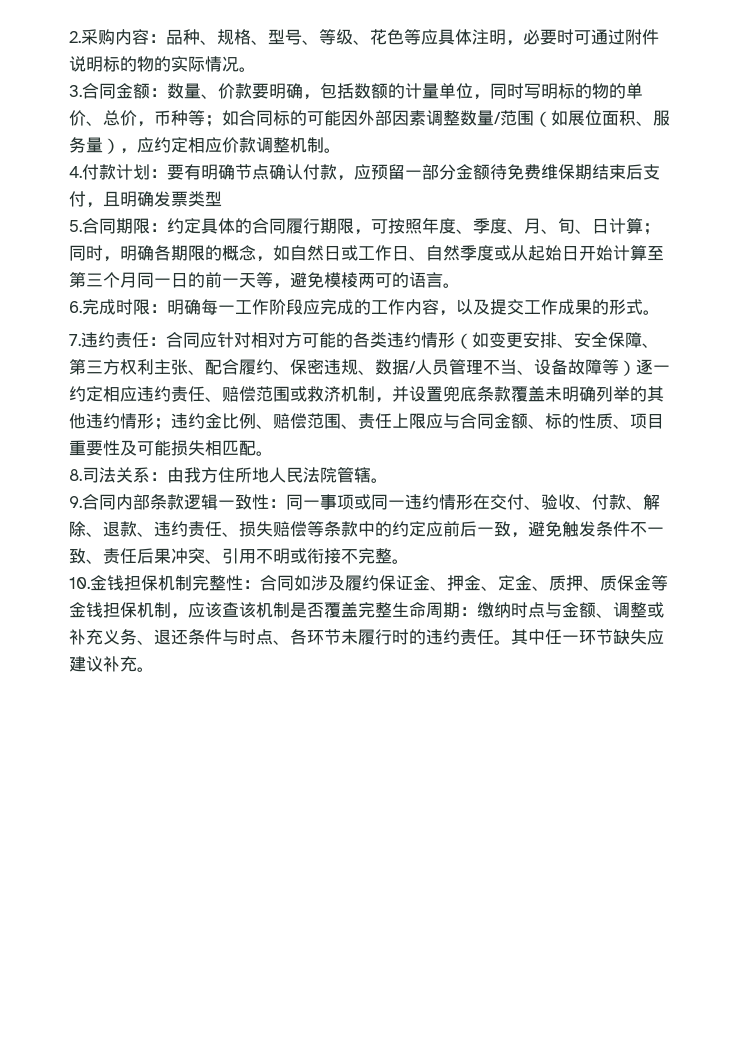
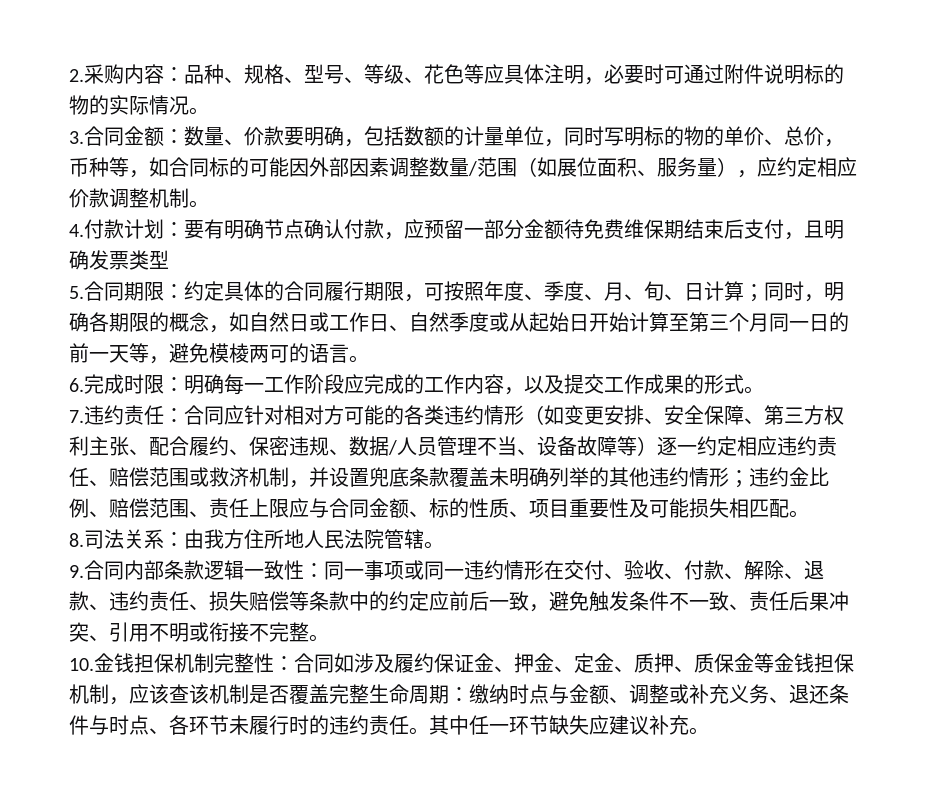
- 3.合同金额：数量、价款要明确，包括数额的计量单位，同时写明标的物的单价、总价，币种等；如合同标的可能因外部因素调整数量/范围（如展位面积、服务量），应约定相应价款调整机制。
+ 3.合同金额：数量、价款要明确，包括数额的计量单位，同时写明标的物的单价、总价，币种等，如合同标的可能因外部因素调整数量/范围（如展位面积、服务量），应约定相应价款调整机制。

